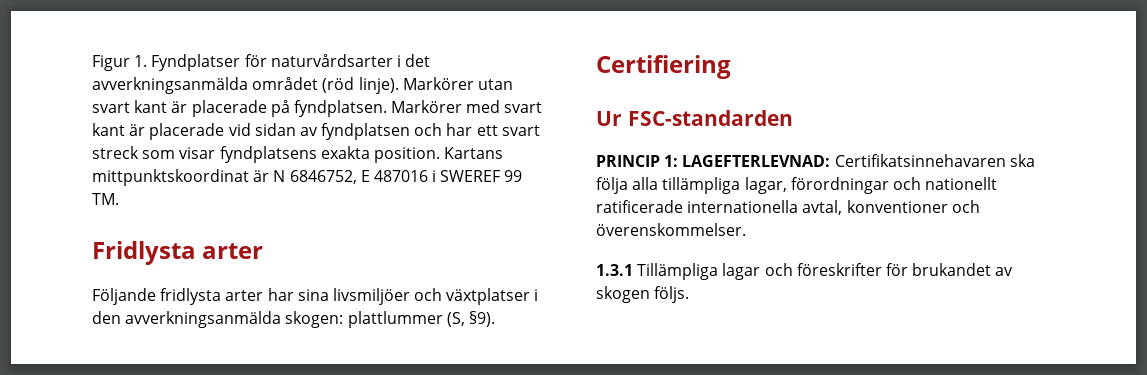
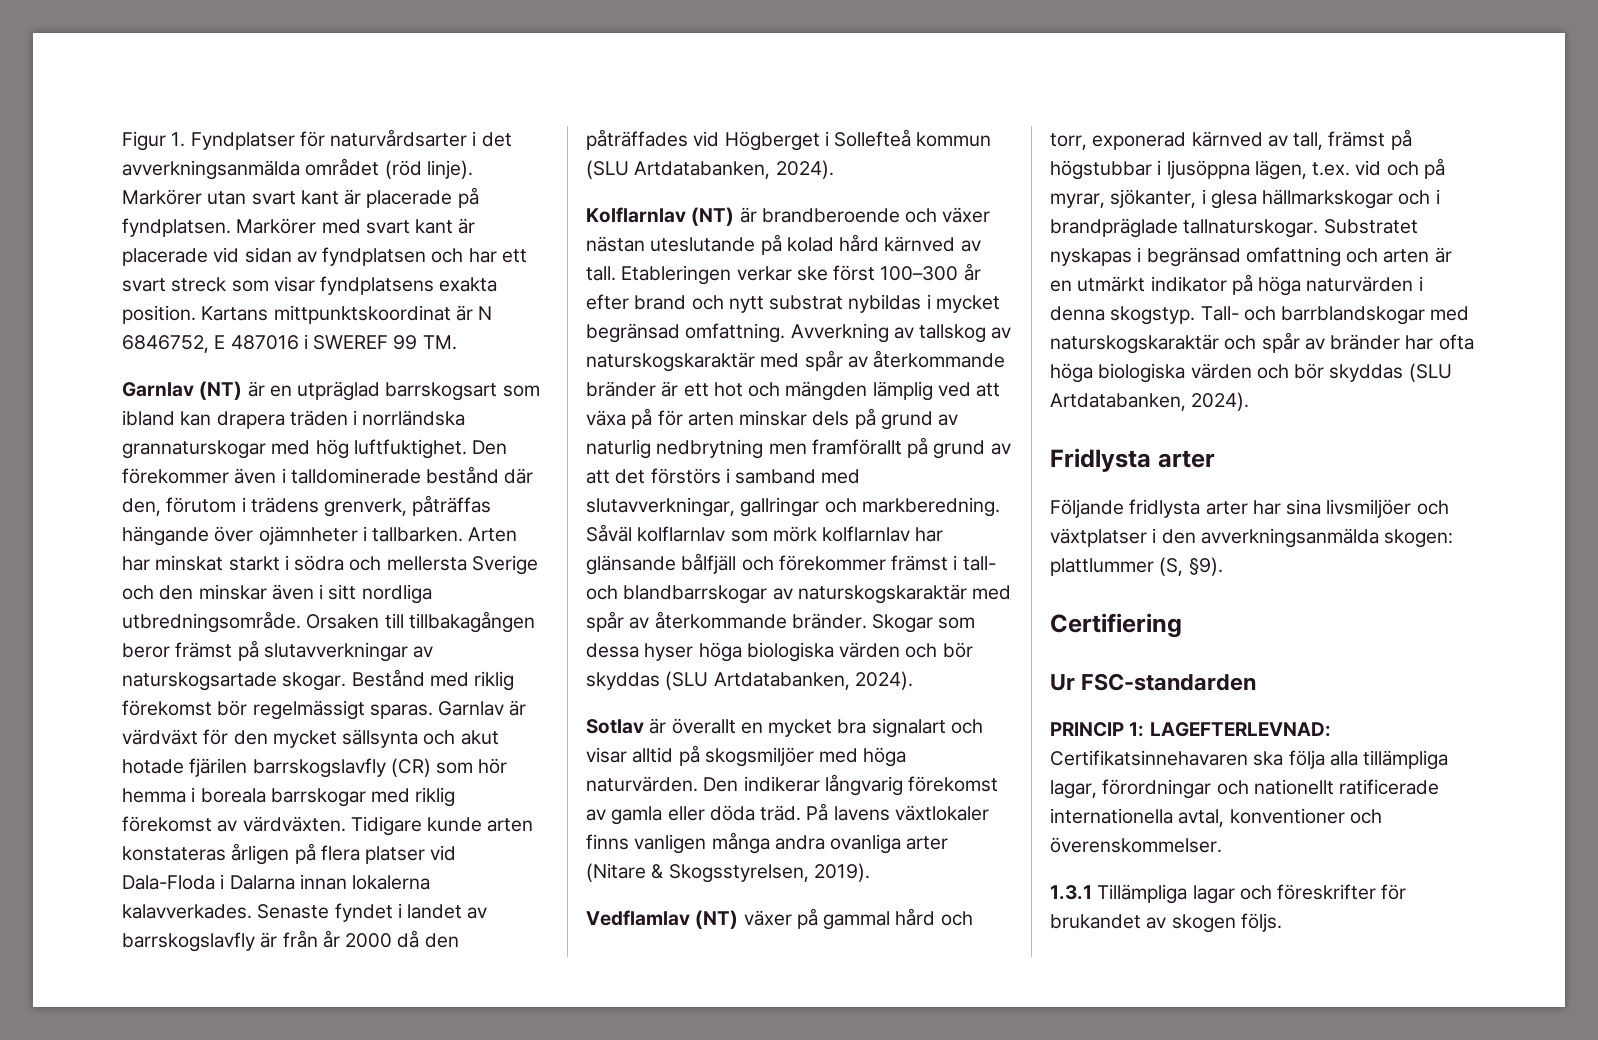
+ Garnlav (NT) är en utpräglad barrskogsart som ibland kan drapera träden i norrländska grannaturskogar med hög luftfuktighet. Den förekommer även i talldominerade bestånd där den, förutom i trädens grenverk, påträffas hängande över ojämnheter i tallbarken. Arten har minskat starkt i södra och mellersta Sverige och den minskar även i sitt nordliga utbredningsområde. Orsaken till tillbakagången beror främst på slutavverkningar av naturskogsartade skogar. Bestånd med riklig förekomst bör regelmässigt sparas. Garnlav är värdväxt för den mycket sällsynta och akut hotade fjärilen barrskogslavfly (CR) som hör hemma i boreala barrskogar med riklig förekomst av värdväxten. Tidigare kunde arten konstateras årligen på flera platser vid Dala-Floda i Dalarna innan lokalerna kalavverkades. Senaste fyndet i landet av barrskogslavfly är från år 2000 då den påträffades vid Högberget i Sollefteå kommun (SLU Artdatabanken, 2024).
+ Kolflarnlav (NT) är brandberoende och växer nästan uteslutande på kolad hård kärnved av tall. Etableringen verkar ske först 100–300 år efter brand och nytt substrat nybildas i mycket begränsad omfattning. Avverkning av tallskog av naturskogskaraktär med spår av återkommande bränder är ett hot och mängden lämplig ved att växa på för arten minskar dels på grund av naturlig nedbrytning men framförallt på grund av att det förstörs i samband med slutavverkningar, gallringar och markberedning. Såväl kolflarnlav som mörk kolflarnlav har glänsande bålfjäll och förekommer främst i tall- och blandbarrskogar av naturskogskaraktär med spår av återkommande bränder. Skogar som dessa hyser höga biologiska värden och bör skyddas (SLU Artdatabanken, 2024).
+ Sotlav är överallt en mycket bra signalart och visar alltid på skogsmiljöer med höga naturvärden. Den indikerar långvarig förekomst av gamla eller döda träd. På lavens växtlokaler finns vanligen många andra ovanliga arter (Nitare & Skogsstyrelsen, 2019).
+ Vedflamlav (NT) växer på gammal hård och torr, exponerad kärnved av tall, främst på högstubbar i ljusöppna lägen, t.ex. vid och på myrar, sjökanter, i glesa hällmarkskogar och i brandpräglade tallnaturskogar. Substratet nyskapas i begränsad omfattning och arten är en utmärkt indikator på höga naturvärden i denna skogstyp. Tall- och barrblandskogar med naturskogskaraktär och spår av bränder har ofta höga biologiska värden och bör skyddas (SLU Artdatabanken, 2024).

